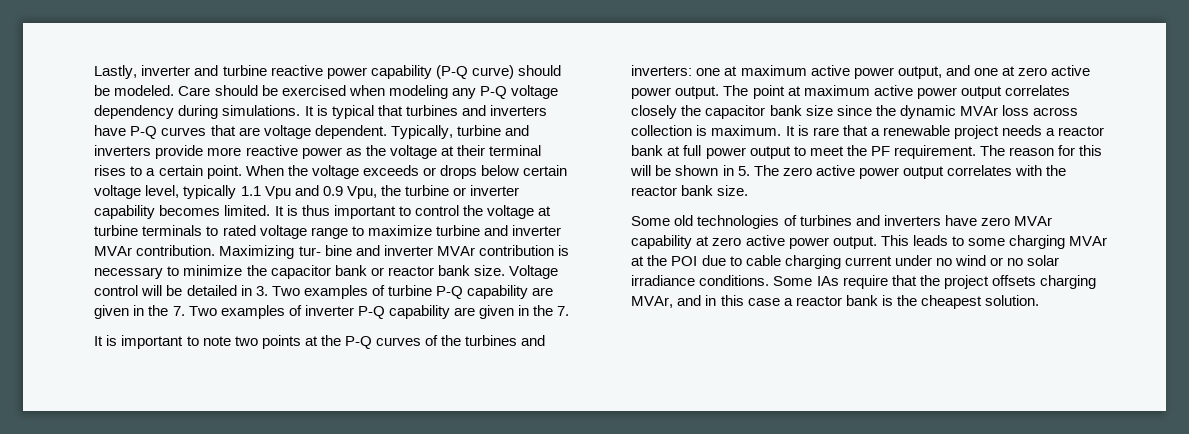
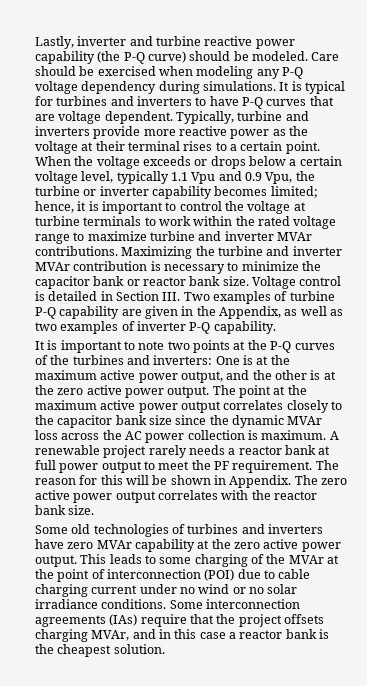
- Lastly, inverter and turbine reactive power capability (P-Q curve) should be modeled.
+ Lastly, inverter and turbine reactive power capability (the P-Q curve) should be modeled.
- It is typical that turbines and inverters have P-Q curves that are voltage dependent.
+ It is typical for turbines and inverters to have P-Q curves that are voltage dependent.
- When the voltage exceeds or drops below certain voltage level, typically 1.1 Vpu and 0.9 Vpu, the turbine or inverter capability becomes limited. It is thus important to control the voltage at turbine terminals to rated voltage range to maximize turbine and inverter MVAr contribution. Maximizing tur- bine and inverter MVAr contribution is necessary to minimize the capacitor bank or reactor bank size.
+ When the voltage exceeds or drops below a certain voltage level, typically 1.1 Vpu and 0.9 Vpu, the turbine or inverter capability becomes limited; hence, it is important to control the voltage at turbine terminals to work within the rated voltage range to maximize turbine and inverter MVAr contributions. Maximizing the turbine and inverter MVAr contribution is necessary to minimize the capacitor bank or reactor bank size.
- Voltage control will be detailed in 3. Two examples of turbine P-Q capability are given in the 7. Two examples of inverter P-Q capability are given in the 7.
+ Voltage control is detailed in Section III. Two examples of turbine P-Q capability are given in the Appendix, as well as two examples of inverter P-Q capability.
- It is important to note two points at the P-Q curves of the turbines and inverters: one at maximum active power output, and one at zero active power output.
+ It is important to note two points at the P-Q curves of the turbines and inverters: One is at the maximum active power output, and the other is at the zero active power output.
- The point at maximum active power output correlates closely the capacitor bank size since the dynamic MVAr loss across collection is maximum. It is rare that a renewable project needs a reactor bank at full power output to meet the PF requirement.
+ The point at the maximum active power output correlates closely to the capacitor bank size since the dynamic MVAr loss across the AC power collection is maximum. A renewable project rarely needs a reactor bank at full power output to meet the PF requirement.
- The reason for this will be shown in 5. The zero active power output correlates with the reactor bank size.
+ The reason for this will be shown in Appendix. The zero active power output correlates with the reactor bank size.
- Some old technologies of turbines and inverters have zero MVAr capability at zero active power output.
+ Some old technologies of turbines and inverters have zero MVAr capability at the zero active power output.
- This leads to some charging MVAr at the POI due to cable charging current under no wind or no solar irradiance conditions.
+ This leads to some charging of the MVAr at the point of interconnection (POI) due to cable charging current under no wind or no solar irradiance conditions.
- Some IAs require that the project offsets charging MVAr, and in this case a reactor bank is the cheapest solution.
+ Some interconnection agreements (IAs) require that the project offsets charging MVAr, and in this case a reactor bank is the cheapest solution.

